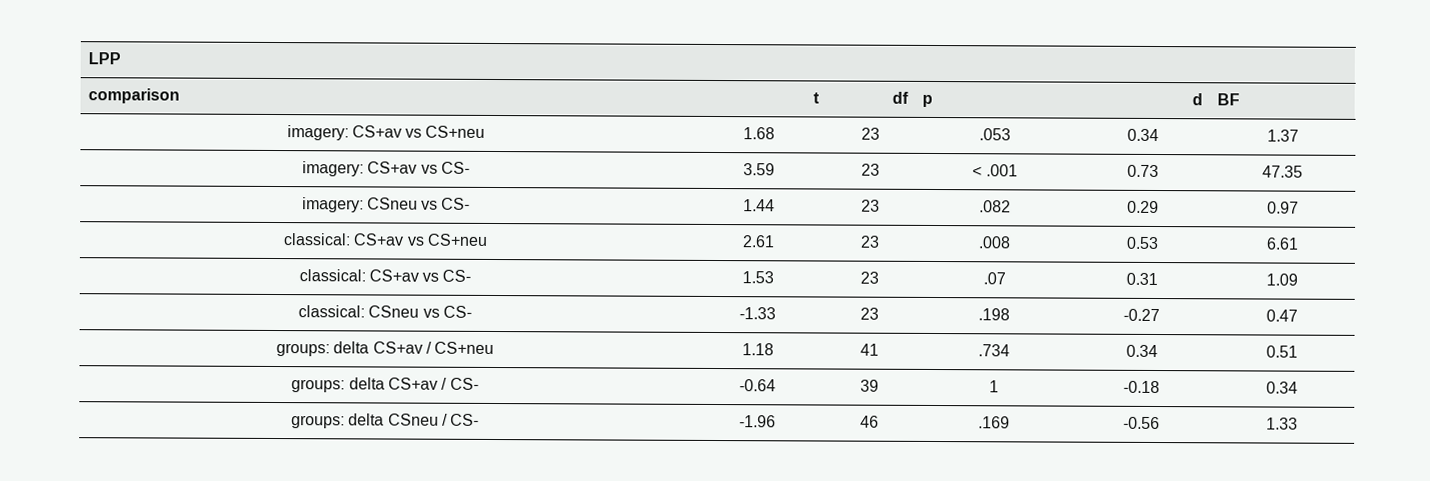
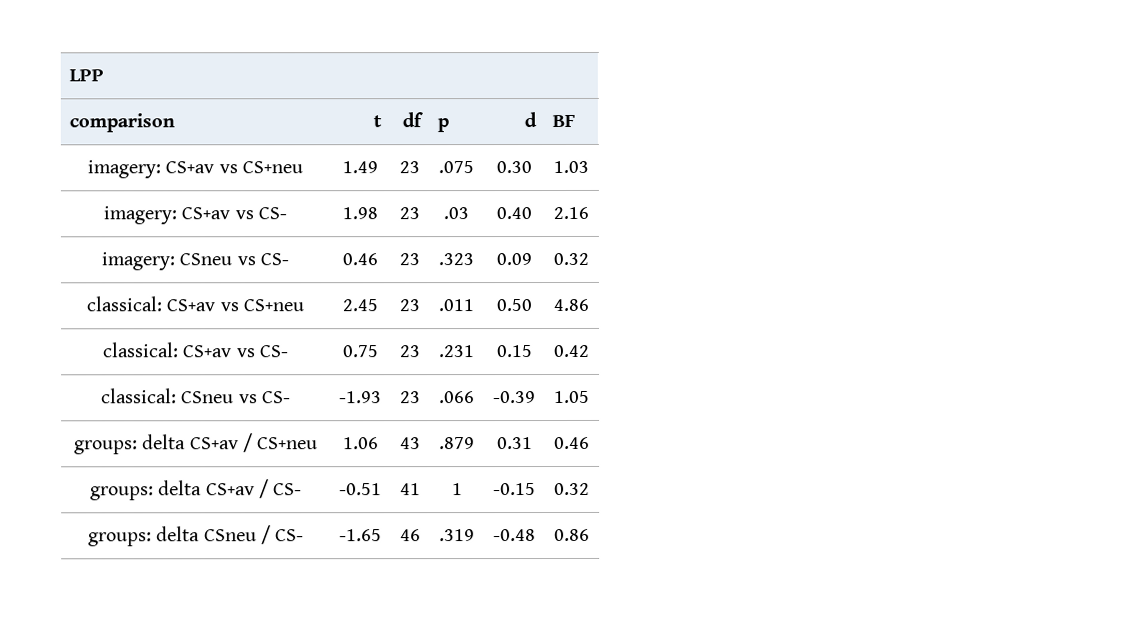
- imagery: CS+av vs CS+neu | 1.68 | 23 | .053 | 0.34 | 1.37
+ imagery: CS+av vs CS+neu | 1.49 | 23 | .075 | 0.30 | 1.03
- imagery: CS+av vs CS- | 3.59 | 23 | < .001 | 0.73 | 47.35
+ imagery: CS+av vs CS- | 1.98 | 23 | .03 | 0.40 | 2.16
- imagery: CSneu vs CS- | 1.44 | 23 | .082 | 0.29 | 0.97
+ imagery: CSneu vs CS- | 0.46 | 23 | .323 | 0.09 | 0.32
- classical: CS+av vs CS+neu | 2.61 | 23 | .008 | 0.53 | 6.61
+ classical: CS+av vs CS+neu | 2.45 | 23 | .011 | 0.50 | 4.86
- classical: CS+av vs CS- | 1.53 | 23 | .07 | 0.31 | 1.09
+ classical: CS+av vs CS- | 0.75 | 23 | .231 | 0.15 | 0.42
- classical: CSneu vs CS- | -1.33 | 23 | .198 | -0.27 | 0.47
+ classical: CSneu vs CS- | -1.93 | 23 | .066 | -0.39 | 1.05
- groups: delta CS+av / CS+neu | 1.18 | 41 | .734 | 0.34 | 0.51
+ groups: delta CS+av / CS+neu | 1.06 | 43 | .879 | 0.31 | 0.46
- groups: delta CS+av / CS- | -0.64 | 39 | 1 | -0.18 | 0.34
+ groups: delta CS+av / CS- | -0.51 | 41 | 1 | -0.15 | 0.32
- groups: delta CSneu / CS- | -1.96 | 46 | .169 | -0.56 | 1.33
+ groups: delta CSneu / CS- | -1.65 | 46 | .319 | -0.48 | 0.86

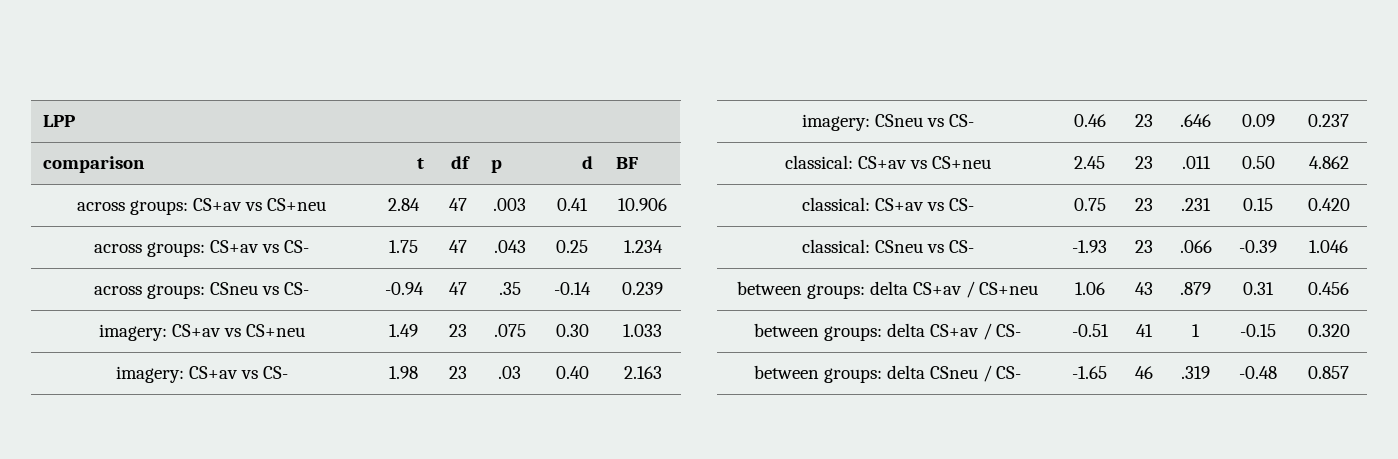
+ across groups: CS+av vs CS+neu | 2.84 | 47 | .003 | 0.41 | 10.906
+ across groups: CS+av vs CS- | 1.75 | 47 | .043 | 0.25 | 1.234
+ across groups: CSneu vs CS- | -0.94 | 47 | .35 | -0.14 | 0.239
- imagery: CS+av vs CS+neu | 1.49 | 23 | .075 | 0.30 | 1.03
+ imagery: CS+av vs CS+neu | 1.49 | 23 | .075 | 0.30 | 1.033
- imagery: CS+av vs CS- | 1.98 | 23 | .03 | 0.40 | 2.16
+ imagery: CS+av vs CS- | 1.98 | 23 | .03 | 0.40 | 2.163
- imagery: CSneu vs CS- | 0.46 | 23 | .323 | 0.09 | 0.32
+ imagery: CSneu vs CS- | 0.46 | 23 | .646 | 0.09 | 0.237
- classical: CS+av vs CS+neu | 2.45 | 23 | .011 | 0.50 | 4.86
+ classical: CS+av vs CS+neu | 2.45 | 23 | .011 | 0.50 | 4.862
- classical: CS+av vs CS- | 0.75 | 23 | .231 | 0.15 | 0.42
+ classical: CS+av vs CS- | 0.75 | 23 | .231 | 0.15 | 0.420
- classical: CSneu vs CS- | -1.93 | 23 | .066 | -0.39 | 1.05
- groups: delta CS+av / CS+neu | 1.06 | 43 | .879 | 0.31 | 0.46
- groups: delta CS+av / CS- | -0.51 | 41 | 1 | -0.15 | 0.32
- groups: delta CSneu / CS- | -1.65 | 46 | .319 | -0.48 | 0.86
+ classical: CSneu vs CS- | -1.93 | 23 | .066 | -0.39 | 1.046
+ between groups: delta CS+av / CS+neu | 1.06 | 43 | .879 | 0.31 | 0.456
+ between groups: delta CS+av / CS- | -0.51 | 41 | 1 | -0.15 | 0.320
+ between groups: delta CSneu / CS- | -1.65 | 46 | .319 | -0.48 | 0.857

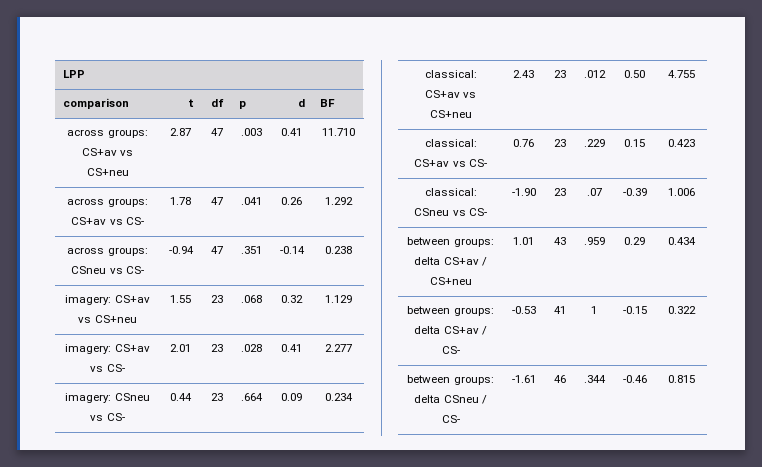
- across groups: CS+av vs CS+neu | 2.84 | 47 | .003 | 0.41 | 10.906
+ across groups: CS+av vs CS+neu | 2.87 | 47 | .003 | 0.41 | 11.710
- across groups: CS+av vs CS- | 1.75 | 47 | .043 | 0.25 | 1.234
+ across groups: CS+av vs CS- | 1.78 | 47 | .041 | 0.26 | 1.292
- across groups: CSneu vs CS- | -0.94 | 47 | .35 | -0.14 | 0.239
+ across groups: CSneu vs CS- | -0.94 | 47 | .351 | -0.14 | 0.238
- imagery: CS+av vs CS+neu | 1.49 | 23 | .075 | 0.30 | 1.033
+ imagery: CS+av vs CS+neu | 1.55 | 23 | .068 | 0.32 | 1.129
- imagery: CS+av vs CS- | 1.98 | 23 | .03 | 0.40 | 2.163
+ imagery: CS+av vs CS- | 2.01 | 23 | .028 | 0.41 | 2.277
- imagery: CSneu vs CS- | 0.46 | 23 | .646 | 0.09 | 0.237
+ imagery: CSneu vs CS- | 0.44 | 23 | .664 | 0.09 | 0.234
- classical: CS+av vs CS+neu | 2.45 | 23 | .011 | 0.50 | 4.862
+ classical: CS+av vs CS+neu | 2.43 | 23 | .012 | 0.50 | 4.755
- classical: CS+av vs CS- | 0.75 | 23 | .231 | 0.15 | 0.420
+ classical: CS+av vs CS- | 0.76 | 23 | .229 | 0.15 | 0.423
- classical: CSneu vs CS- | -1.93 | 23 | .066 | -0.39 | 1.046
+ classical: CSneu vs CS- | -1.90 | 23 | .07 | -0.39 | 1.006
- between groups: delta CS+av / CS+neu | 1.06 | 43 | .879 | 0.31 | 0.456
+ between groups: delta CS+av / CS+neu | 1.01 | 43 | .959 | 0.29 | 0.434
- between groups: delta CS+av / CS- | -0.51 | 41 | 1 | -0.15 | 0.320
+ between groups: delta CS+av / CS- | -0.53 | 41 | 1 | -0.15 | 0.322
- between groups: delta CSneu / CS- | -1.65 | 46 | .319 | -0.48 | 0.857
+ between groups: delta CSneu / CS- | -1.61 | 46 | .344 | -0.46 | 0.815

